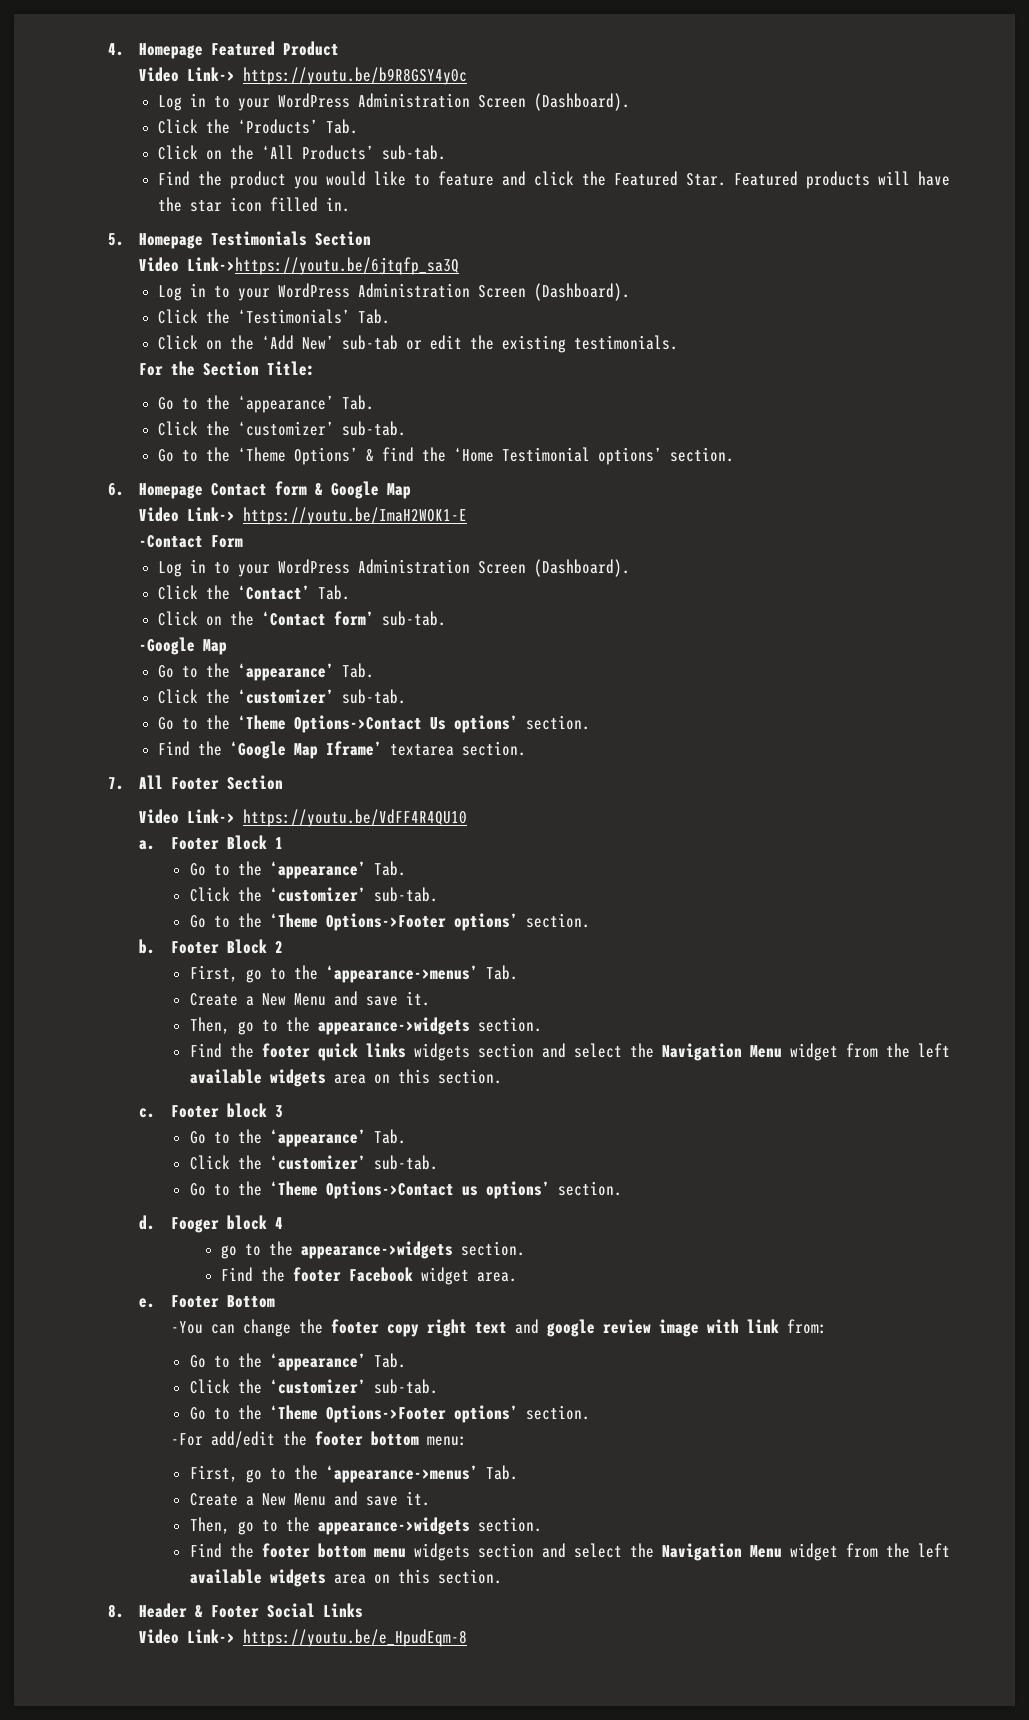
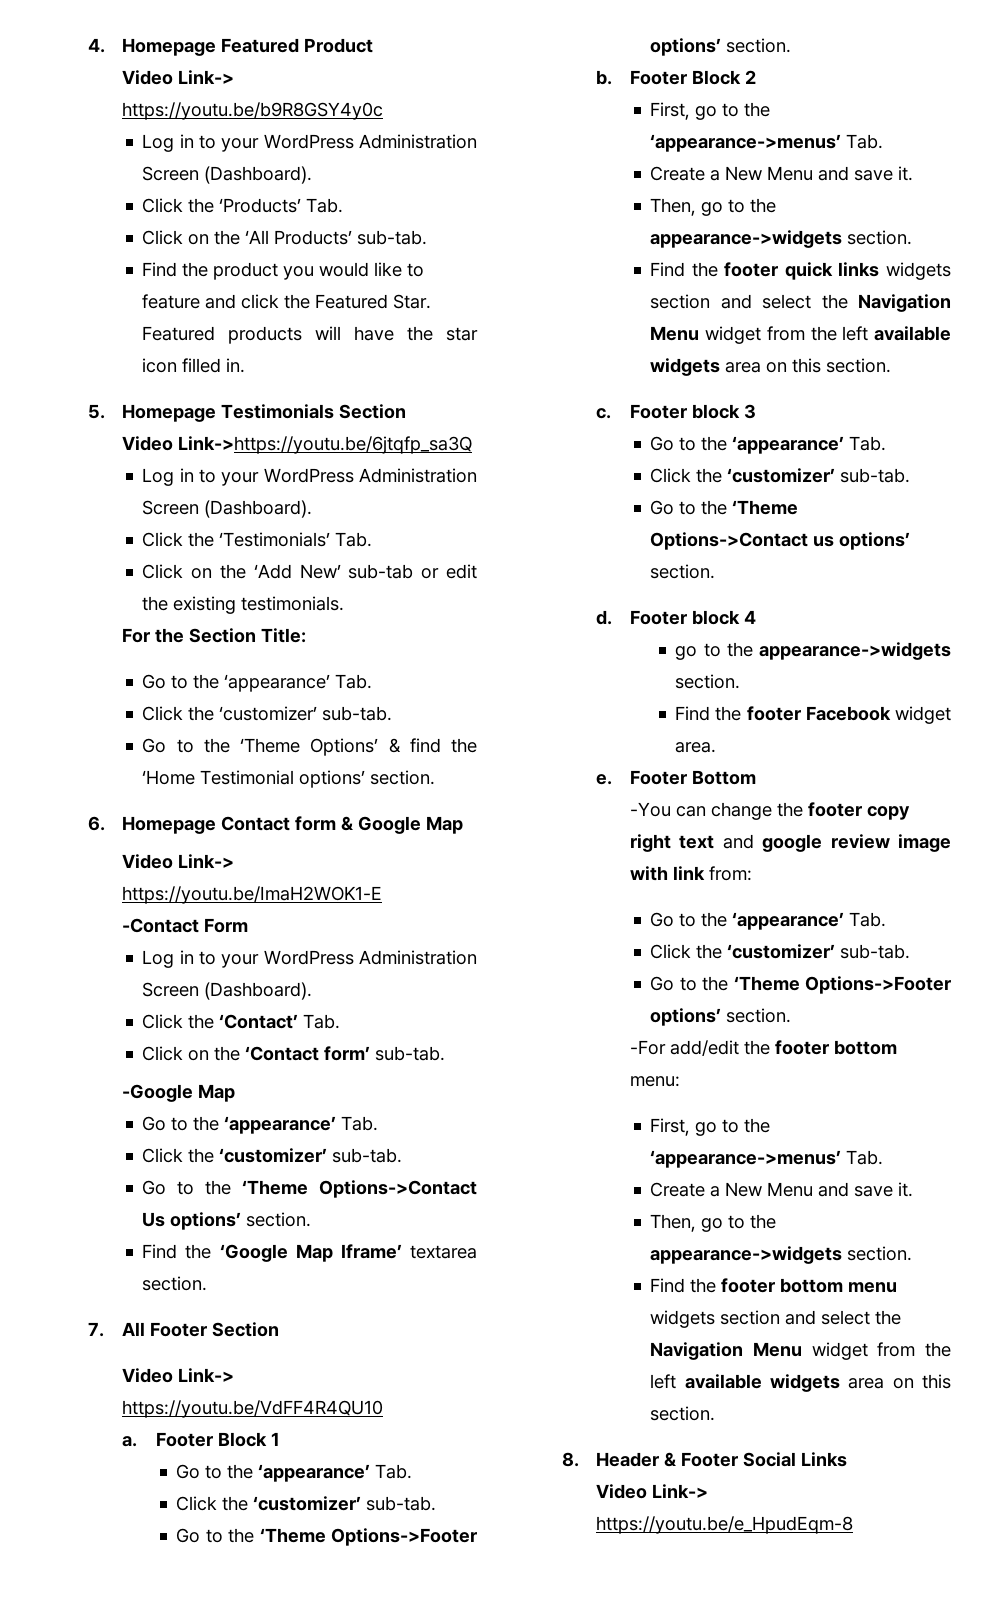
- Fooger block 4
+ Footer block 4

